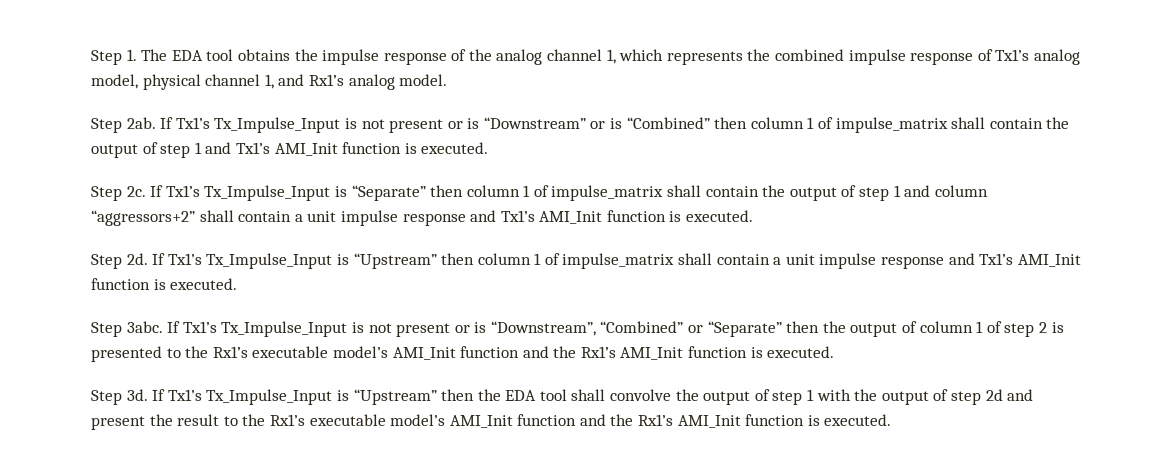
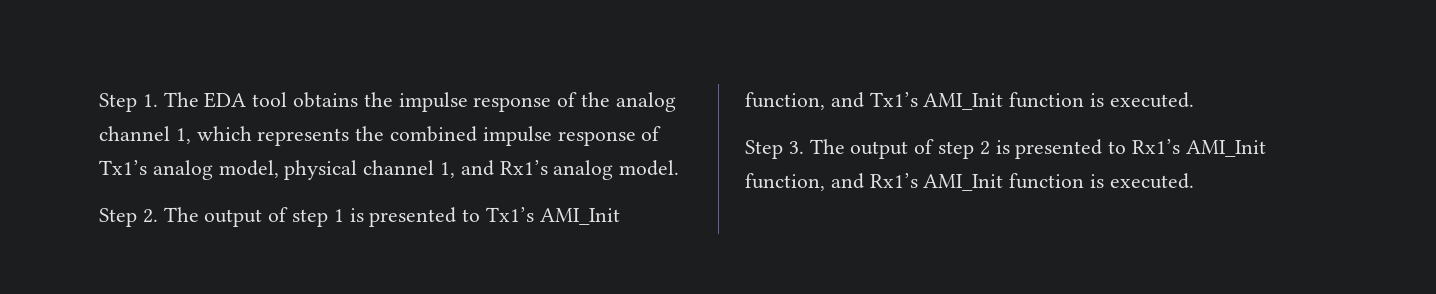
- Step 2ab. If Tx1’s Tx_Impulse_Input is not present or is “Downstream” or is “Combined” then column 1 of impulse_matrix shall contain the output of step 1 and Tx1’s AMI_Init function is executed.
- Step 2c. If Tx1’s Tx_Impulse_Input is “Separate” then column 1 of impulse_matrix shall contain the output of step 1 and column “aggressors+2” shall contain a unit impulse response and Tx1’s AMI_Init function is executed.
- Step 2d. If Tx1’s Tx_Impulse_Input is “Upstream” then column 1 of impulse_matrix shall contain a unit impulse response and Tx1’s AMI_Init function is executed.
- Step 3abc. If Tx1’s Tx_Impulse_Input is not present or is “Downstream”, “Combined” or “Separate” then the output of column 1 of step 2 is presented to the Rx1’s executable model’s AMI_Init function and the Rx1’s AMI_Init function is executed.
- Step 3d. If Tx1’s Tx_Impulse_Input is “Upstream” then the EDA tool shall convolve the output of step 1 with the output of step 2d and present the result to the Rx1’s executable model’s AMI_Init function and the Rx1’s AMI_Init function is executed.
+ Step 2. The output of step 1 is presented to Tx1’s AMI_Init function, and Tx1’s AMI_Init function is executed.
+ Step 3. The output of step 2 is presented to Rx1’s AMI_Init function, and Rx1’s AMI_Init function is executed.

